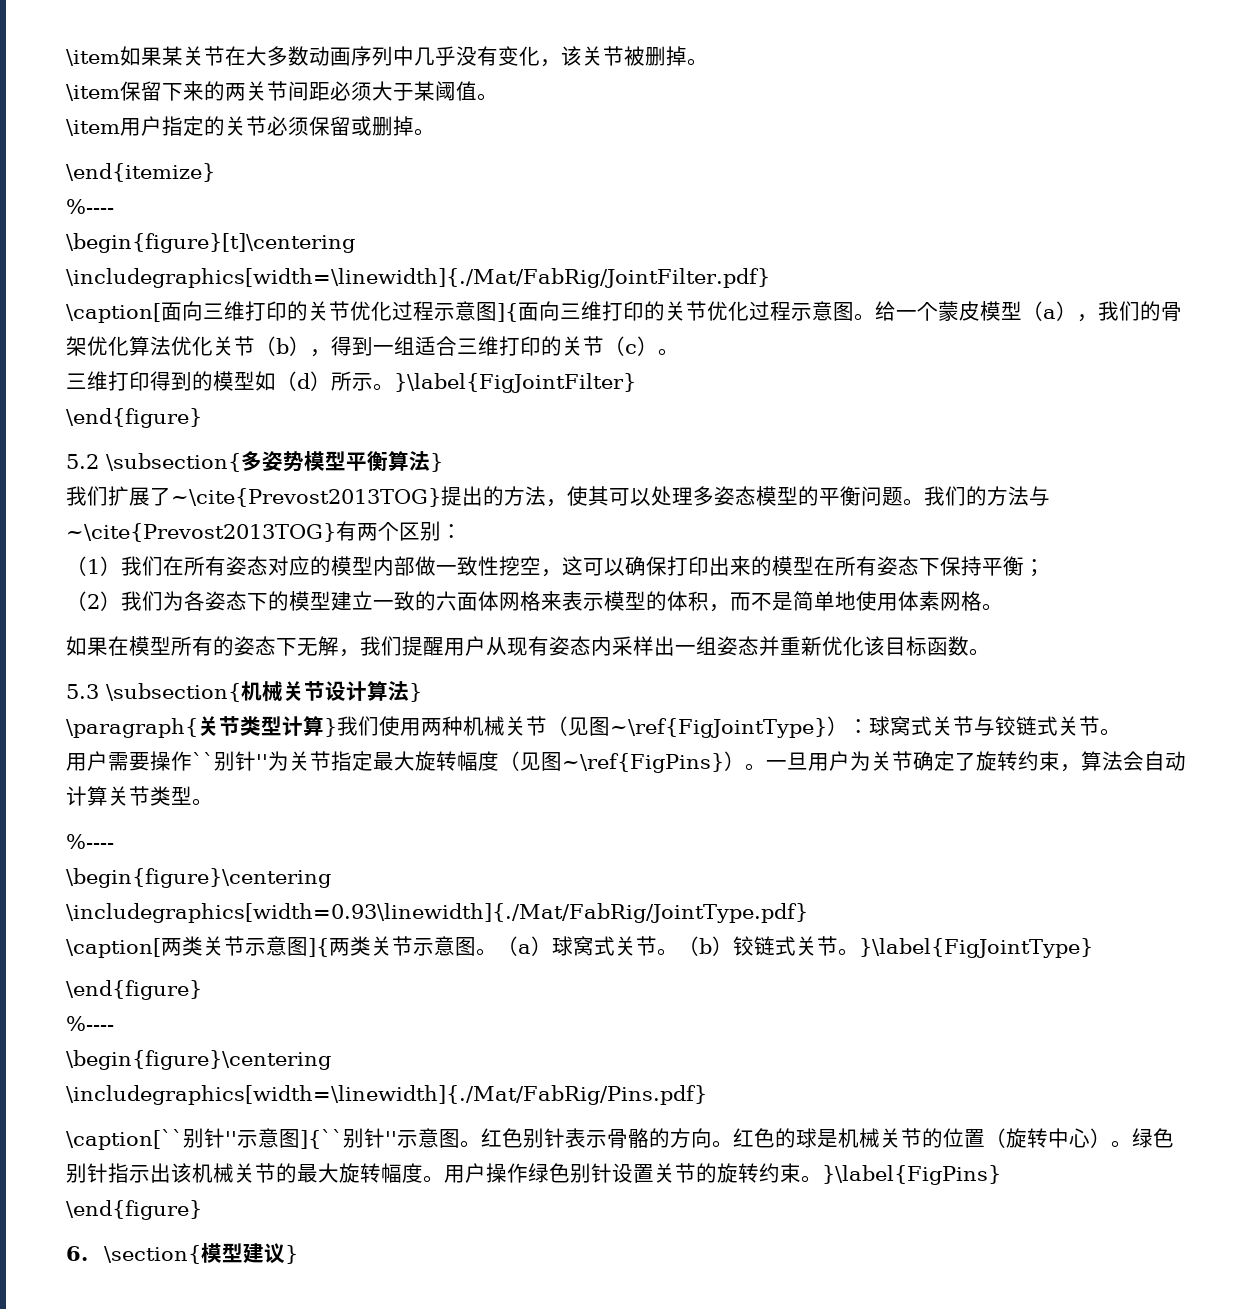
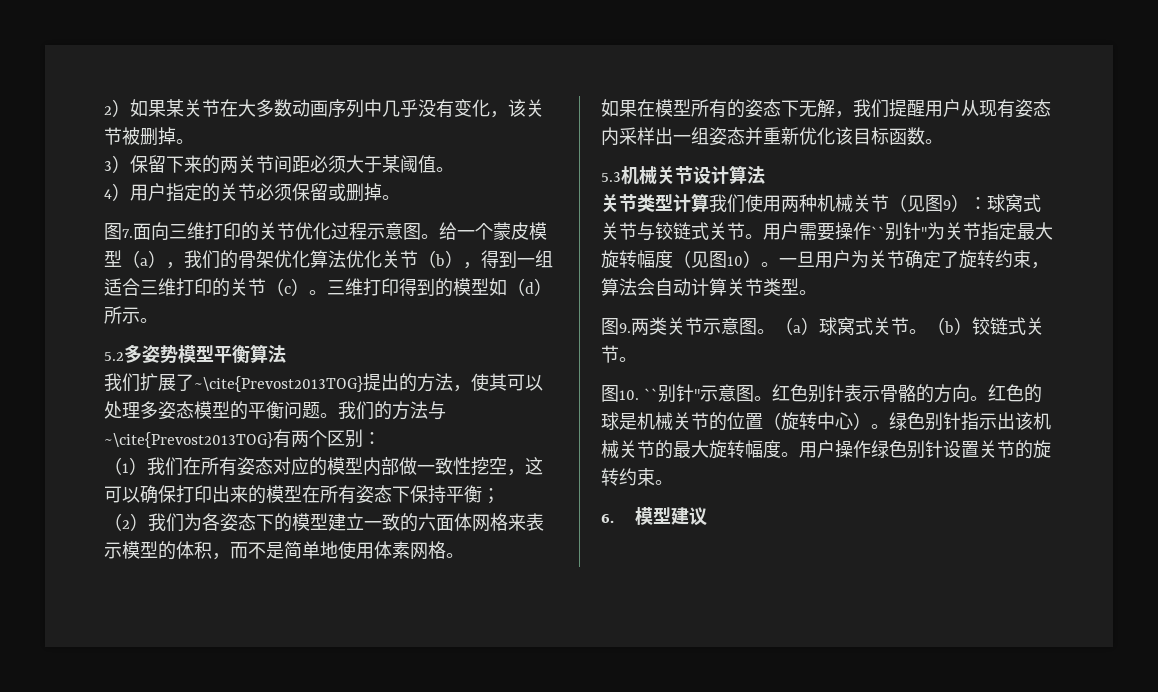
- \item如果某关节在大多数动画序列中几乎没有变化，该关节被删掉。
+ 2）如果某关节在大多数动画序列中几乎没有变化，该关节被删掉。
- \item保留下来的两关节间距必须大于某阈值。
+ 3）保留下来的两关节间距必须大于某阈值。
- \item用户指定的关节必须保留或删掉。
+ 4）用户指定的关节必须保留或删掉。
- \end{itemize}
- %----
- \begin{figure}[t]\centering
- \includegraphics[width=\linewidth]{./Mat/FabRig/JointFilter.pdf}
- \caption[面向三维打印的关节优化过程示意图]{面向三维打印的关节优化过程示意图。
+ 图7.面向三维打印的关节优化过程示意图。
- 给一个蒙皮模型（a），我们的骨架优化算法优化关节（b），得到一组适合三维打印的关节（c）。
- 三维打印得到的模型如（d）所示。}\label{FigJointFilter}
- \end{figure}
+ 给一个蒙皮模型（a），我们的骨架优化算法优化关节（b），得到一组适合三维打印的关节（c）。三维打印得到的模型如（d）所示。
- 5.2 \subsection{多姿势模型平衡算法}
+ 5.2多姿势模型平衡算法
- 5.3 \subsection{机械关节设计算法}
- \paragraph{关节类型计算}我们使用两种机械关节（见图~\ref{FigJointType}）：球窝式关节与铰链式关节。
- 用户需要操作``别针''为关节指定最大旋转幅度（见图~\ref{FigPins}）。
+ 5.3机械关节设计算法
+ 关节类型计算我们使用两种机械关节（见图9）：球窝式关节与铰链式关节。用户需要操作``别针''为关节指定最大旋转幅度（见图10）。
  一旦用户为关节确定了旋转约束，算法会自动计算关节类型。
- %----
- \begin{figure}\centering
- \includegraphics[width=0.93\linewidth]{./Mat/FabRig/JointType.pdf}
- \caption[两类关节示意图]{两类关节示意图。
+ 图9.两类关节示意图。
- （b）铰链式关节。}\label{FigJointType}
- \end{figure}
- %----
- \begin{figure}\centering
- \includegraphics[width=\linewidth]{./Mat/FabRig/Pins.pdf}
- \caption[``别针''示意图]{``别针''示意图。
+ （b）铰链式关节。
+ 图10. ``别针''示意图。
- }\label{FigPins}
- \end{figure}
- 6. \section{模型建议}
+ 6.模型建议

